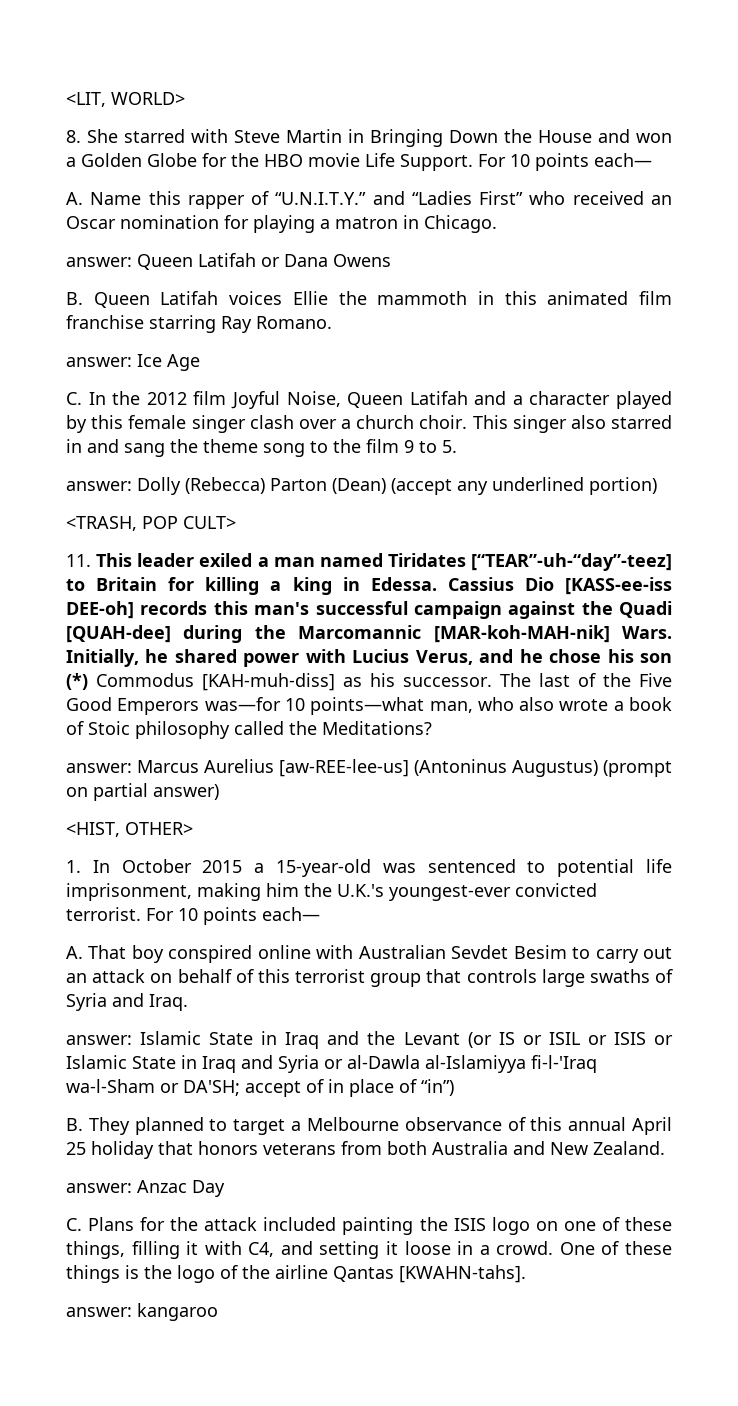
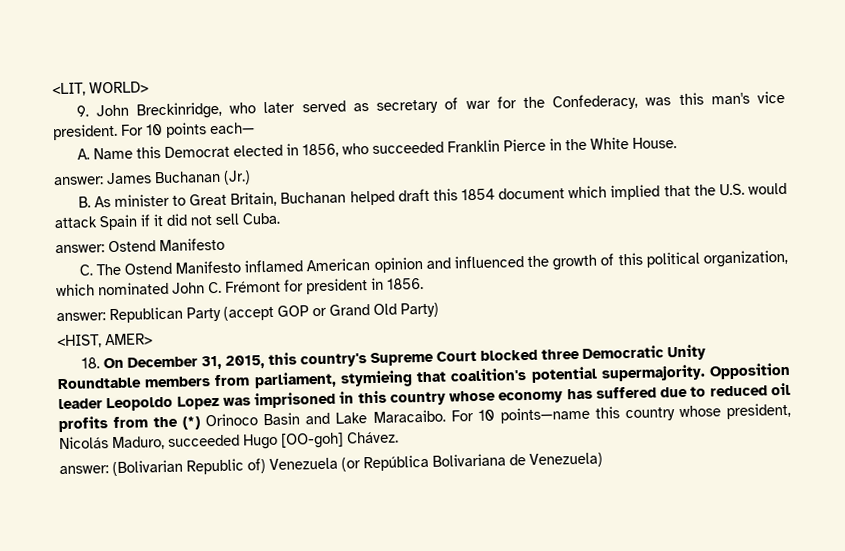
- 8. She starred with Steve Martin in Bringing Down the House and won a Golden Globe for the HBO movie Life Support.
+ 9. John Breckinridge, who later served as secretary of war for the Confederacy, was this man's vice president.
- A. Name this rapper of “U.N.I.T.Y.” and “Ladies First” who received an Oscar nomination for playing a matron in Chicago.
- answer: Queen Latifah or Dana Owens
- B. Queen Latifah voices Ellie the mammoth in this animated film franchise starring Ray Romano.
- answer: Ice Age
- C. In the 2012 film Joyful Noise, Queen Latifah and a character played by this female singer clash over a church choir. This singer also starred in and sang the theme song to the film 9 to 5.
- answer: Dolly (Rebecca) Parton (Dean) (accept any underlined portion)
- <TRASH, POP CULT>
- 11. This leader exiled a man named Tiridates [“TEAR”-uh-“day”-teez] to Britain for killing a king in Edessa. Cassius Dio [KASS-ee-iss DEE-oh] records this man's successful campaign against the Quadi [QUAH-dee] during the Marcomannic [MAR-koh-MAH-nik] Wars. Initially, he shared power with Lucius Verus, and he chose his son (*) Commodus [KAH-muh-diss] as his successor. The last of the Five Good Emperors was—for 10 points—what man, who also wrote a book of Stoic philosophy called the Meditations?
- answer: Marcus Aurelius [aw-REE-lee-us] (Antoninus Augustus) (prompt on partial answer)
- <HIST, OTHER>
- 1. In October 2015 a 15-year-old was sentenced to potential life imprisonment, making him the U.K.'s youngest-ever convicted terrorist. For 10 points each—
- A. That boy conspired online with Australian Sevdet Besim to carry out an attack on behalf of this terrorist group that controls large swaths of Syria and Iraq.
- answer: Islamic State in Iraq and the Levant (or IS or ISIL or ISIS or Islamic State in Iraq and Syria or al-Dawla al-Islamiyya fi-l-'Iraq wa-l-Sham or DA'SH; accept of in place of “in”)
- B. They planned to target a Melbourne observance of this annual April 25 holiday that honors veterans from both Australia and New Zealand.
- answer: Anzac Day
- C. Plans for the attack included painting the ISIS logo on one of these things, filling it with C4, and setting it loose in a crowd. One of these things is the logo of the airline Qantas [KWAHN-tahs].
- answer: kangaroo
+ A. Name this Democrat elected in 1856, who succeeded Franklin Pierce in the White House.
+ answer: James Buchanan (Jr.)
+ B. As minister to Great Britain, Buchanan helped draft this 1854 document which implied that the U.S. would attack Spain if it did not sell Cuba.
+ answer: Ostend Manifesto
+ C. The Ostend Manifesto inflamed American opinion and influenced the growth of this political organization, which nominated John C. Frémont for president in 1856.
+ answer: Republican Party (accept GOP or Grand Old Party)
+ <HIST, AMER>
+ 18. On December 31, 2015, this country's Supreme Court blocked three Democratic Unity Roundtable members from parliament, stymieing that coalition's potential supermajority. Opposition leader Leopoldo Lopez was imprisoned in this country whose economy has suffered due to reduced oil profits from the (*) Orinoco Basin and Lake Maracaibo. For 10 points—name this country whose president, Nicolás Maduro, succeeded Hugo [OO-goh] Chávez.
+ answer: (Bolivarian Republic of) Venezuela (or República Bolivariana de Venezuela)

